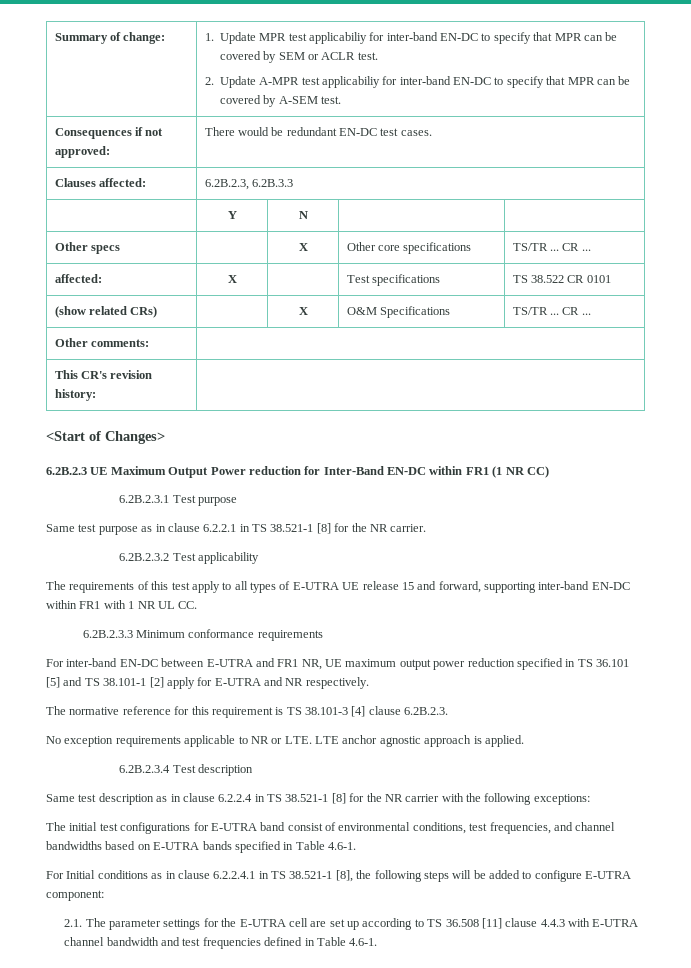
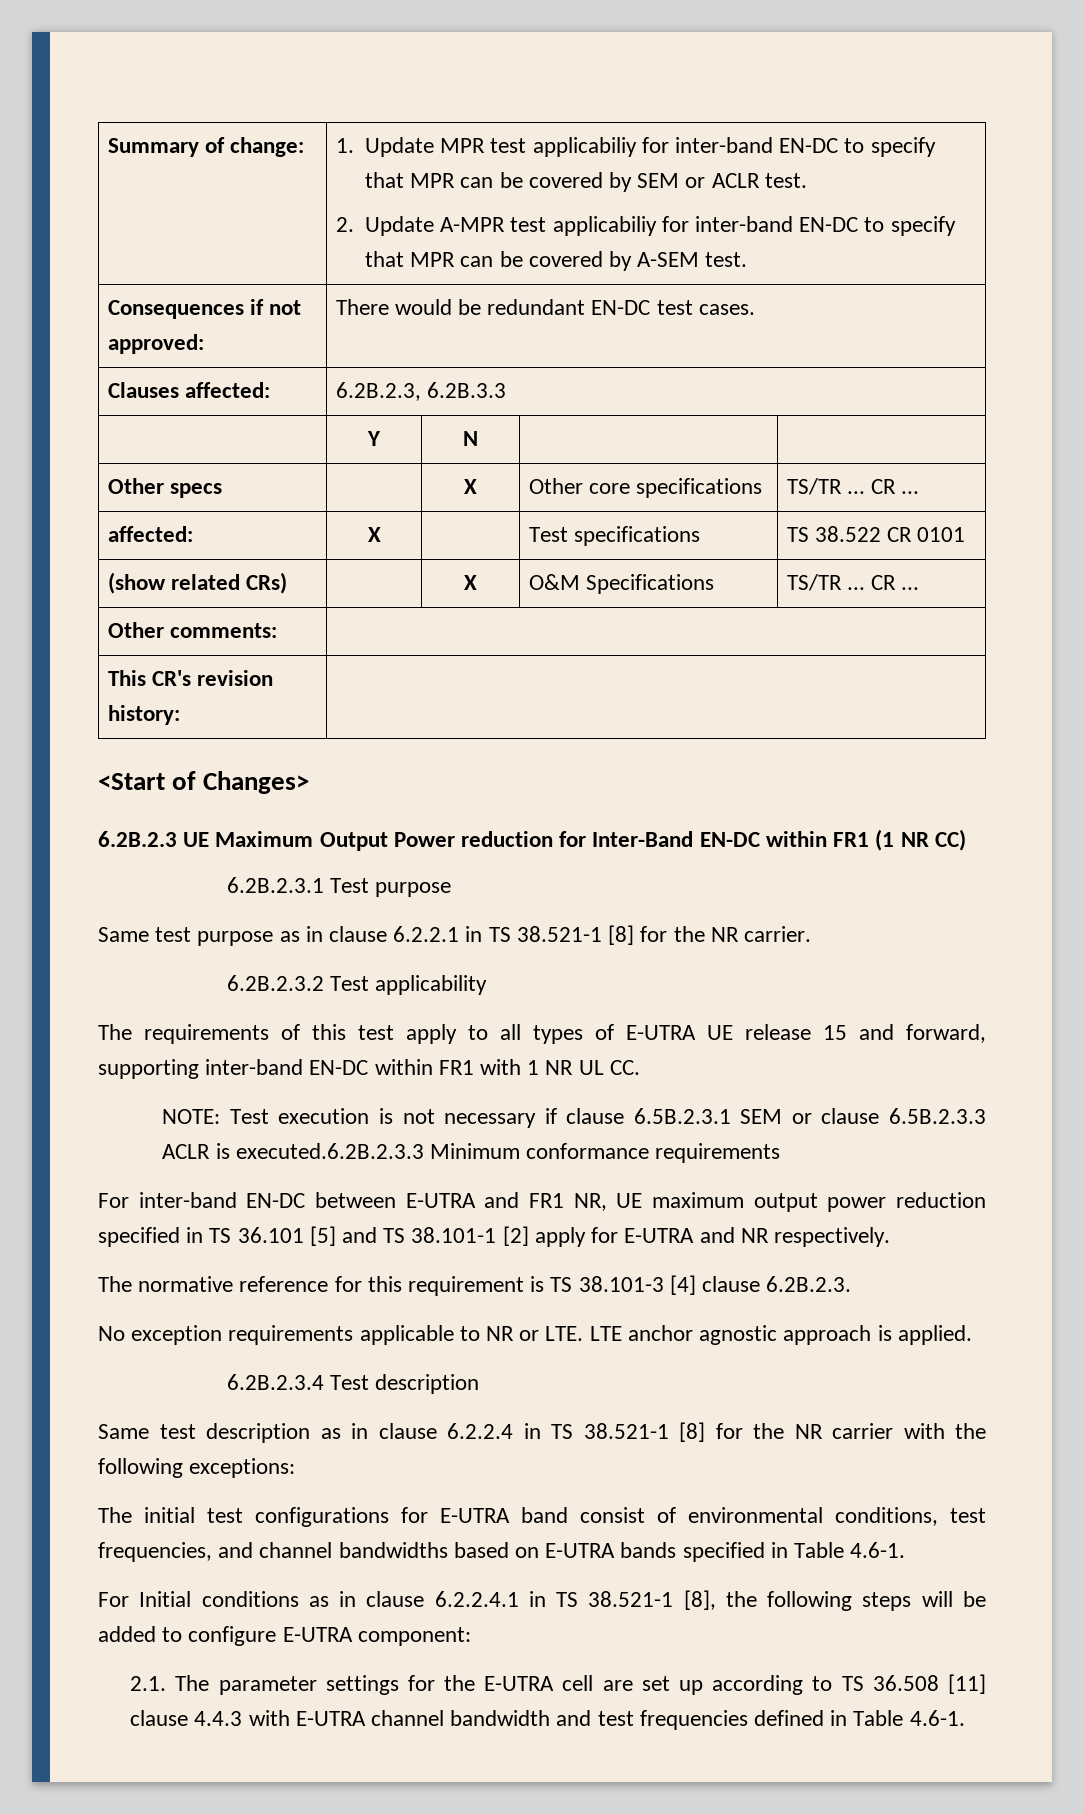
- 6.2B.2.3.3 Minimum conformance requirements
+ NOTE: Test execution is not necessary if clause 6.5B.2.3.1 SEM or clause 6.5B.2.3.3 ACLR is executed.6.2B.2.3.3 Minimum conformance requirements

